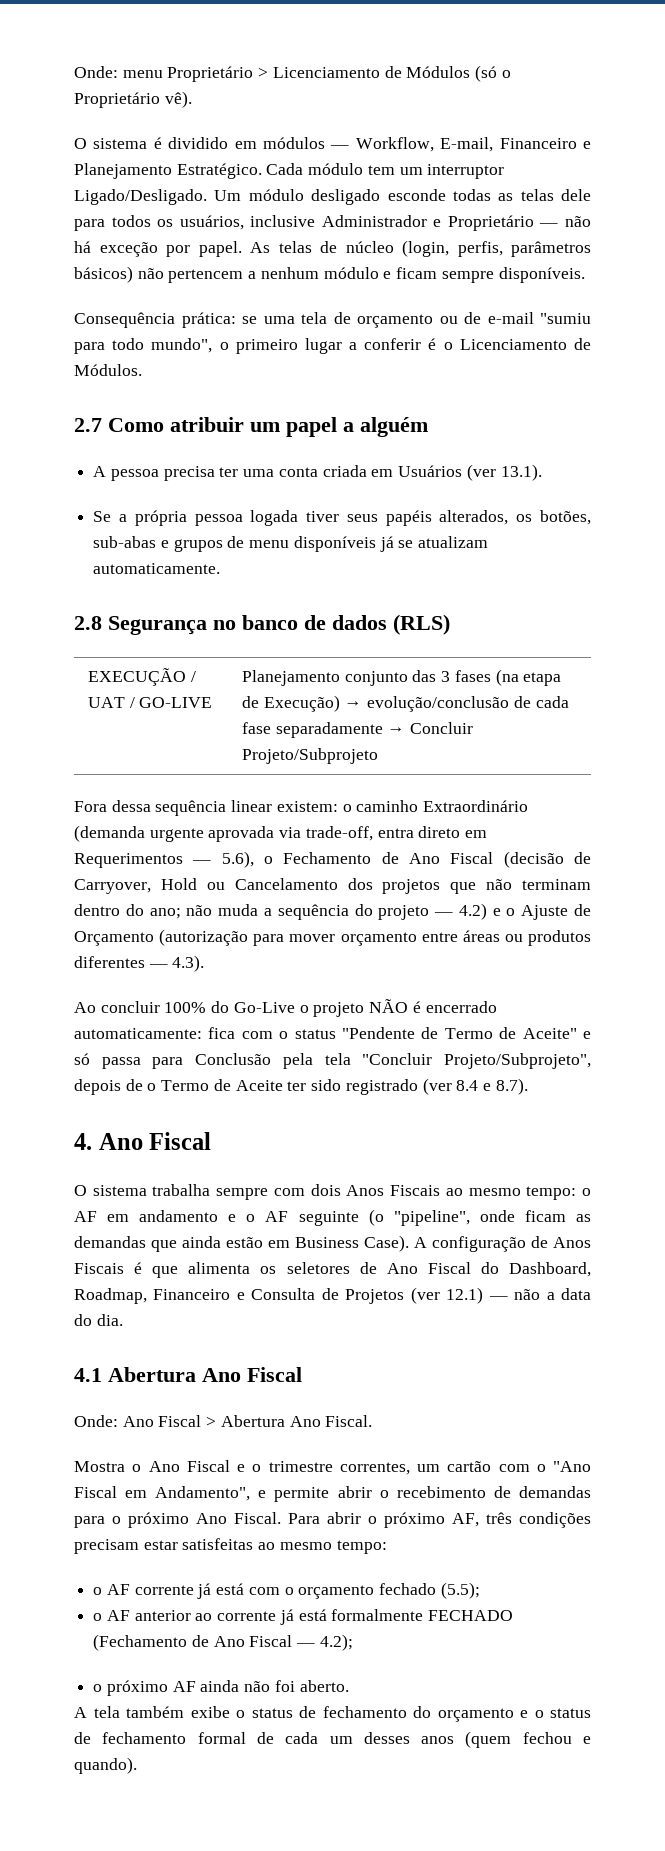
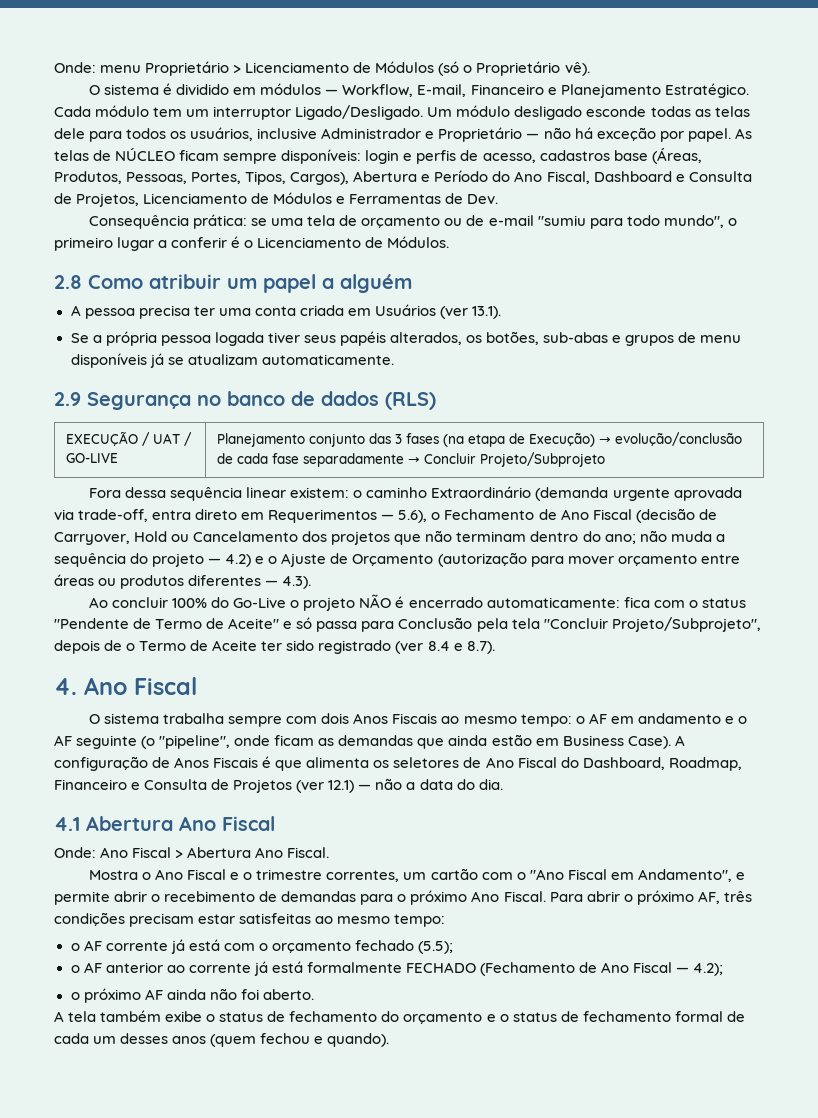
- As telas de núcleo (login, perfis, parâmetros básicos) não pertencem a nenhum módulo e ficam sempre disponíveis.
+ As telas de NÚCLEO ficam sempre disponíveis: login e perfis de acesso, cadastros base (Áreas, Produtos, Pessoas, Portes, Tipos, Cargos), Abertura e Período do Ano Fiscal, Dashboard e Consulta de Projetos, Licenciamento de Módulos e Ferramentas de Dev.
- 2.7 Como atribuir um papel a alguém
+ 2.8 Como atribuir um papel a alguém
- 2.8 Segurança no banco de dados (RLS)
+ 2.9 Segurança no banco de dados (RLS)

